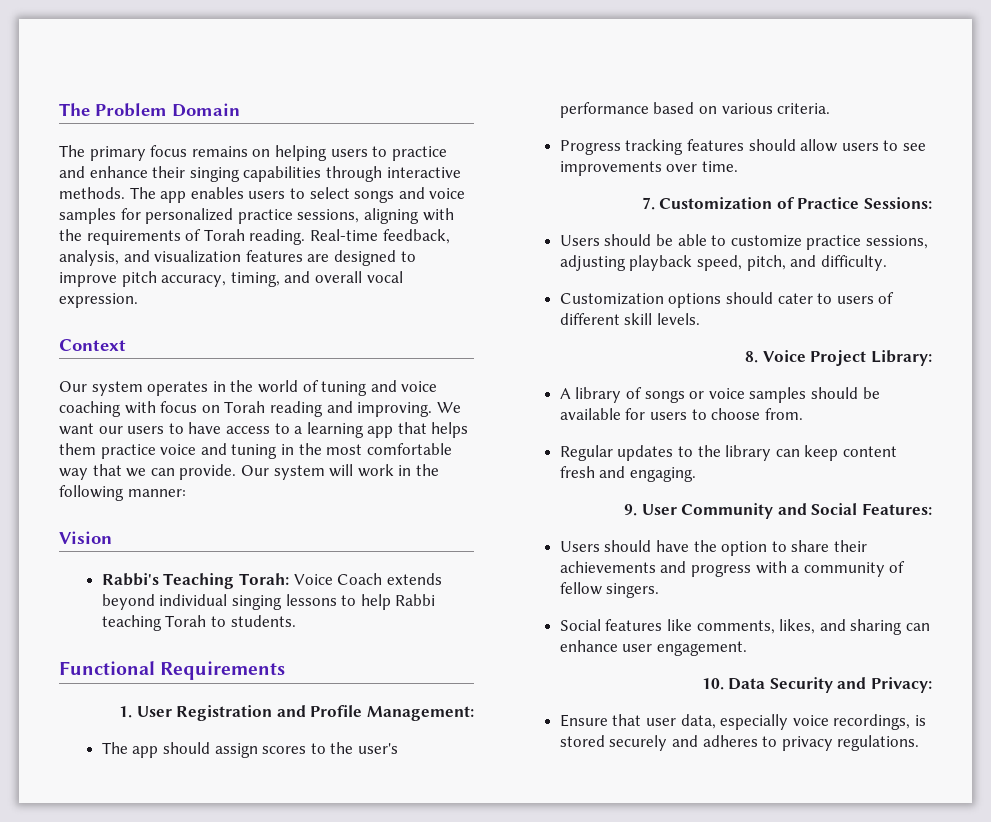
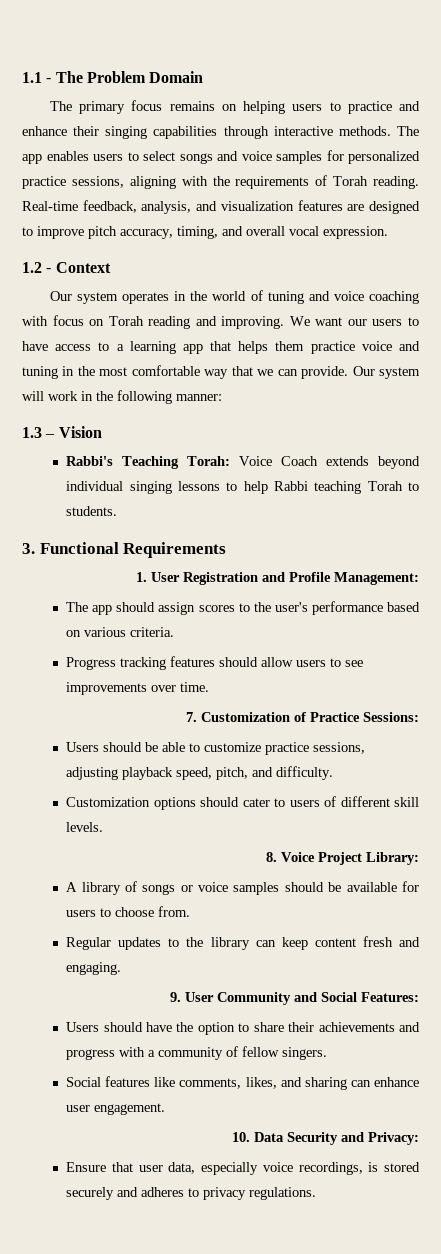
- The Problem Domain
+ 1.1 - The Problem Domain
- Context
+ 1.2 - Context
- Vision
+ 1.3 – Vision
- Functional Requirements
+ 3. Functional Requirements

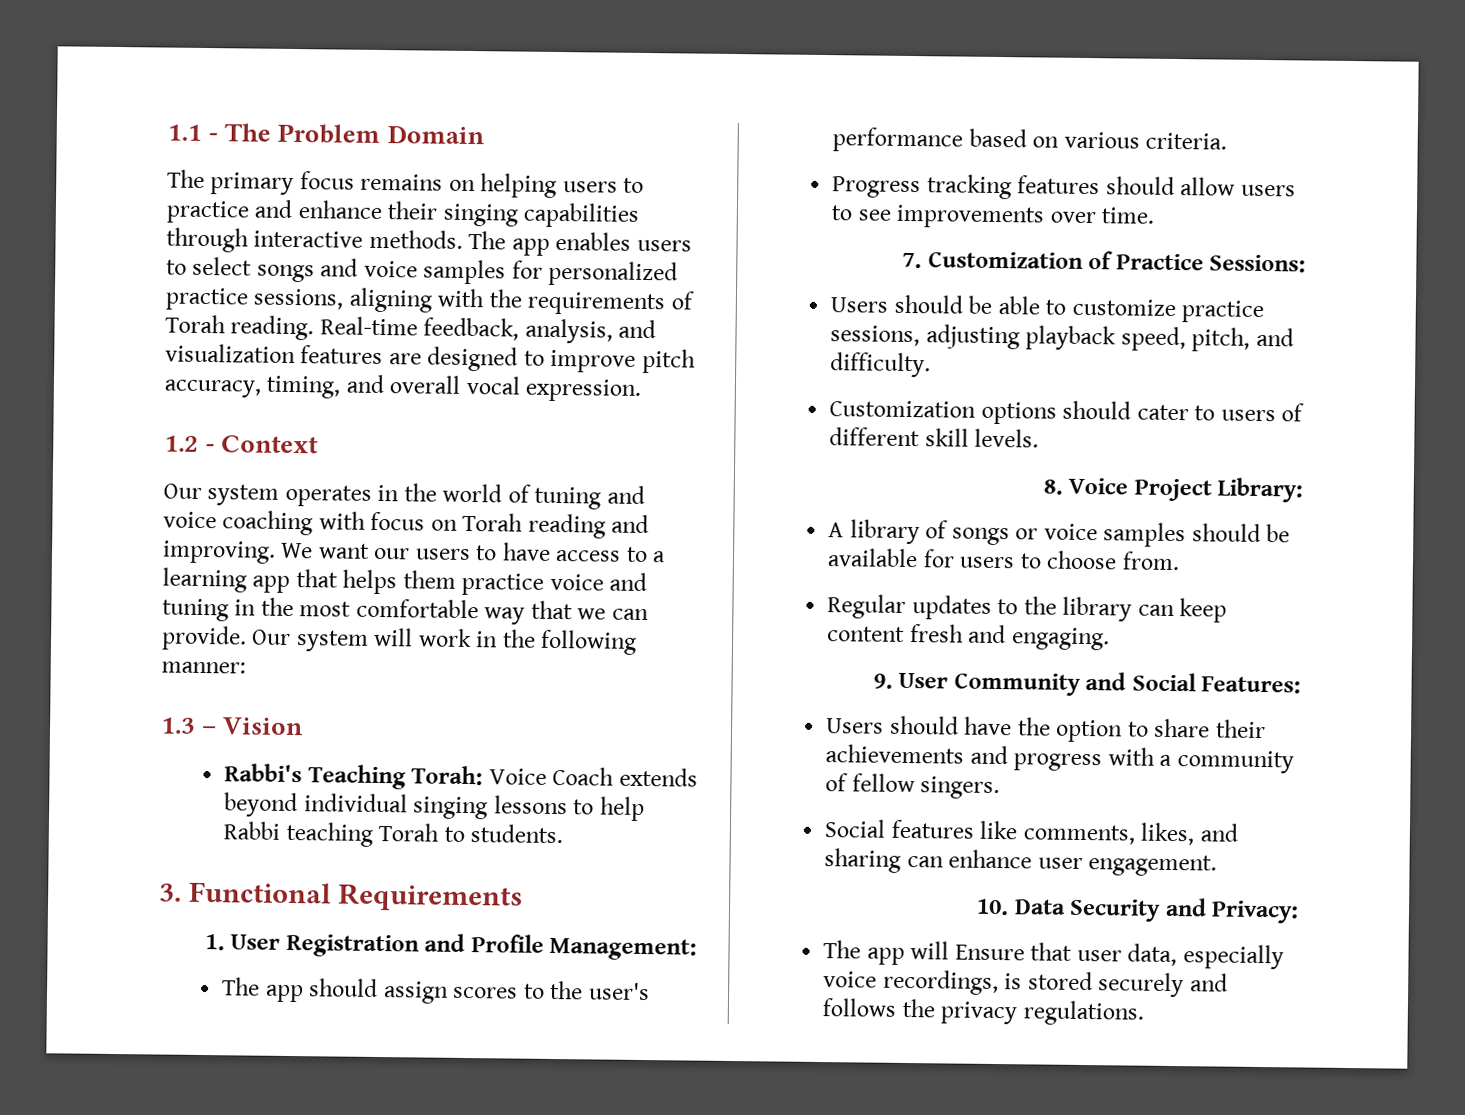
- Ensure that user data, especially voice recordings, is stored securely and adheres to privacy regulations.
+ The app will Ensure that user data, especially voice recordings, is stored securely and follows the privacy regulations.

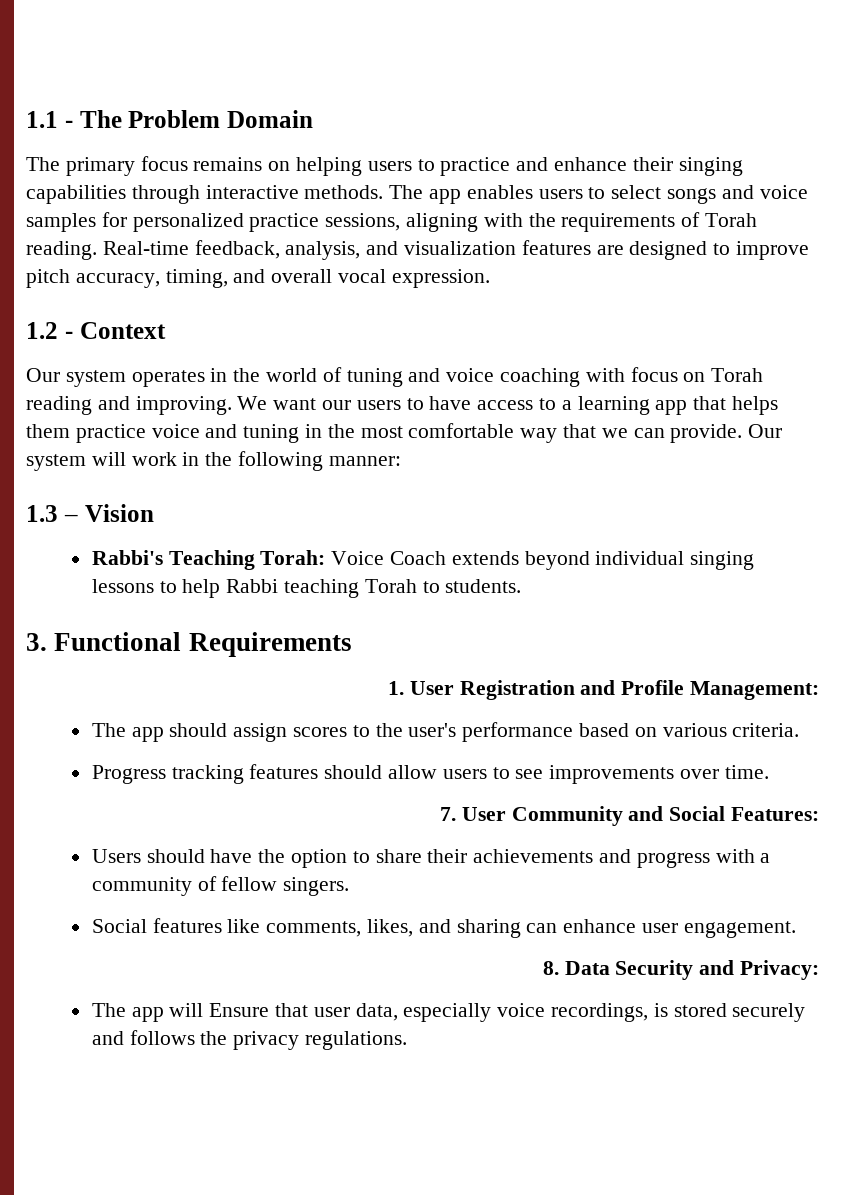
- 7. Customization of Practice Sessions:
- Users should be able to customize practice sessions, adjusting playback speed, pitch, and difficulty.
- Customization options should cater to users of different skill levels.
- 8. Voice Project Library:
- A library of songs or voice samples should be available for users to choose from.
- Regular updates to the library can keep content fresh and engaging.
- 9. User Community and Social Features:
+ 7. User Community and Social Features:
- 10. Data Security and Privacy:
+ 8. Data Security and Privacy:

